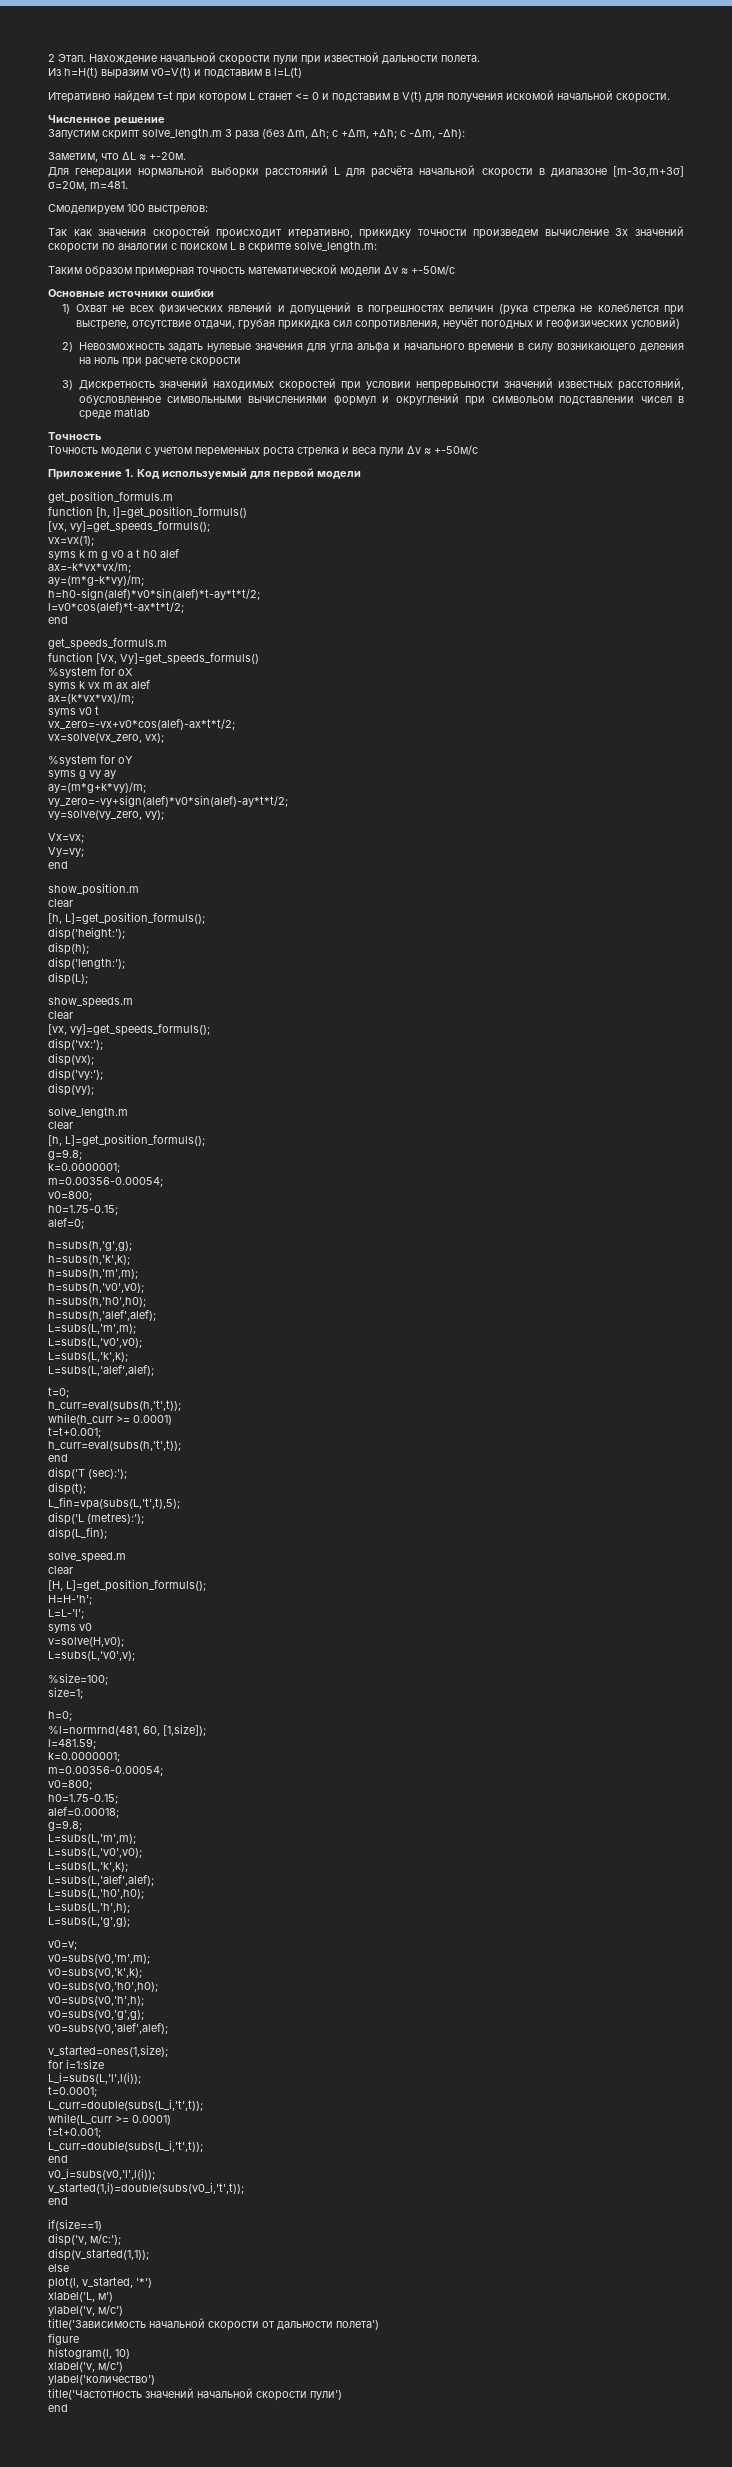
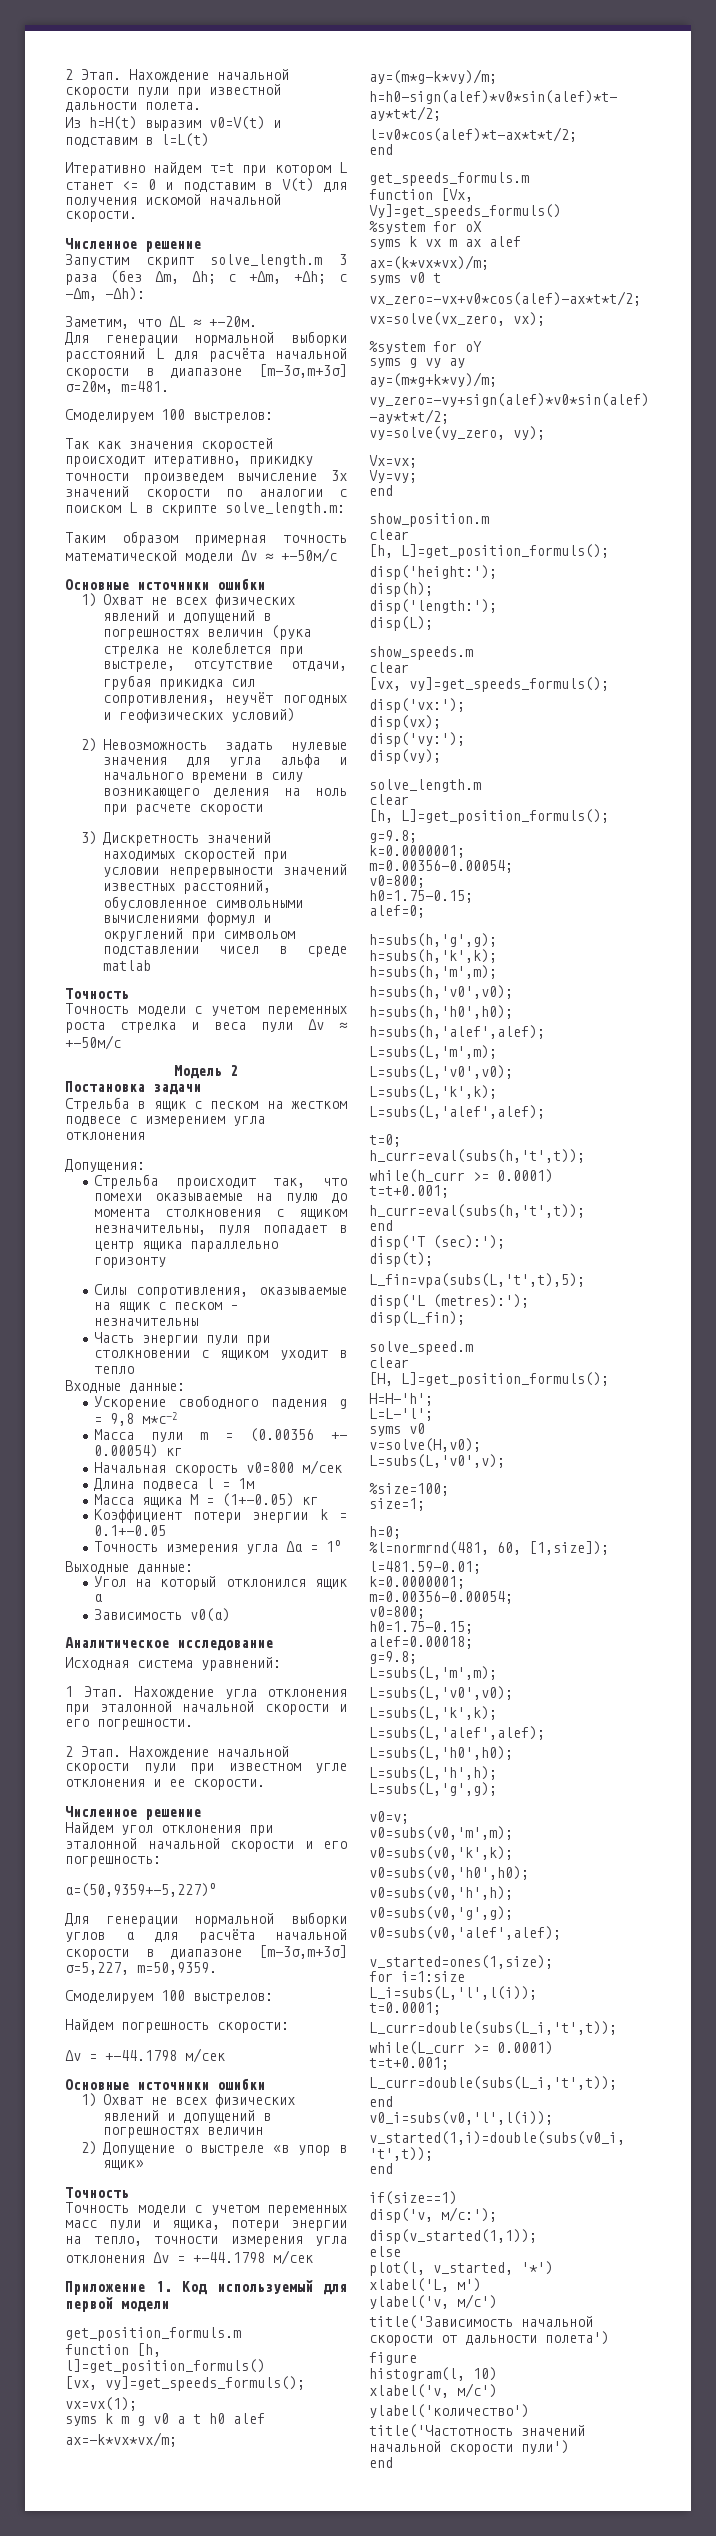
+ Модель 2
+ Постановка задачи
+ Стрельба в ящик с песком на жестком подвесе с измерением угла отклонения
+ Допущения:
+ Стрельба происходит так, что помехи оказываемые на пулю до момента столкновения с ящиком незначительны, пуля попадает в центр ящика параллельно горизонту
+ Силы сопротивления, оказываемые на ящик с песком – незначительны
+ Часть энергии пули при столкновении с ящиком уходит в тепло
+ Входные данные:
+ Ускорение свободного падения g = 9,8 м*с-2
+ Масса пули m = (0.00356 +- 0.00054) кг
+ Начальная скорость v0=800 м/сек
+ Длина подвеса l = 1м
+ Масса ящика M = (1+-0.05) кг
+ Коэффициент потери энергии k = 0.1+-0.05
+ Точность измерения угла Δα = 1º
+ Выходные данные:
+ Угол на который отклонился ящик α
+ Зависимость v0(α)
+ Аналитическое исследование
+ Исходная система уравнений:
+ 1 Этап. Нахождение угла отклонения при эталонной начальной скорости и его погрешности.
+ 2 Этап. Нахождение начальной скорости пули при известном угле отклонения и ее скорости.
+ Численное решение
+ Найдем угол отклонения при эталонной начальной скорости и его погрешность:
+ α=(50,9359+-5,227)º
+ Для генерации нормальной выборки углов α для расчёта начальной скорости в диапазоне [m-3σ,m+3σ] σ=5,227, m=50,9359.
+ Смоделируем 100 выстрелов:
+ Найдем погрешность скорости:
+ Δv = +-44.1798 м/сек
+ Основные источники ошибки
+ 1) Охват не всех физических явлений и допущений в погрешностях величин
+ 2) Допущение о выстреле «в упор в ящик»
+ Точность
+ Точность модели с учетом переменных масс пули и ящика, потери энергии на тепло, точности измерения угла отклонения Δv = +-44.1798 м/сек
- l=481.59;
+ l=481.59-0.01;

